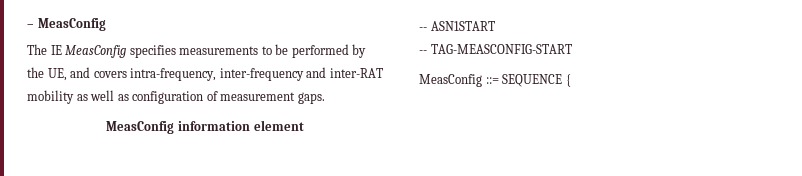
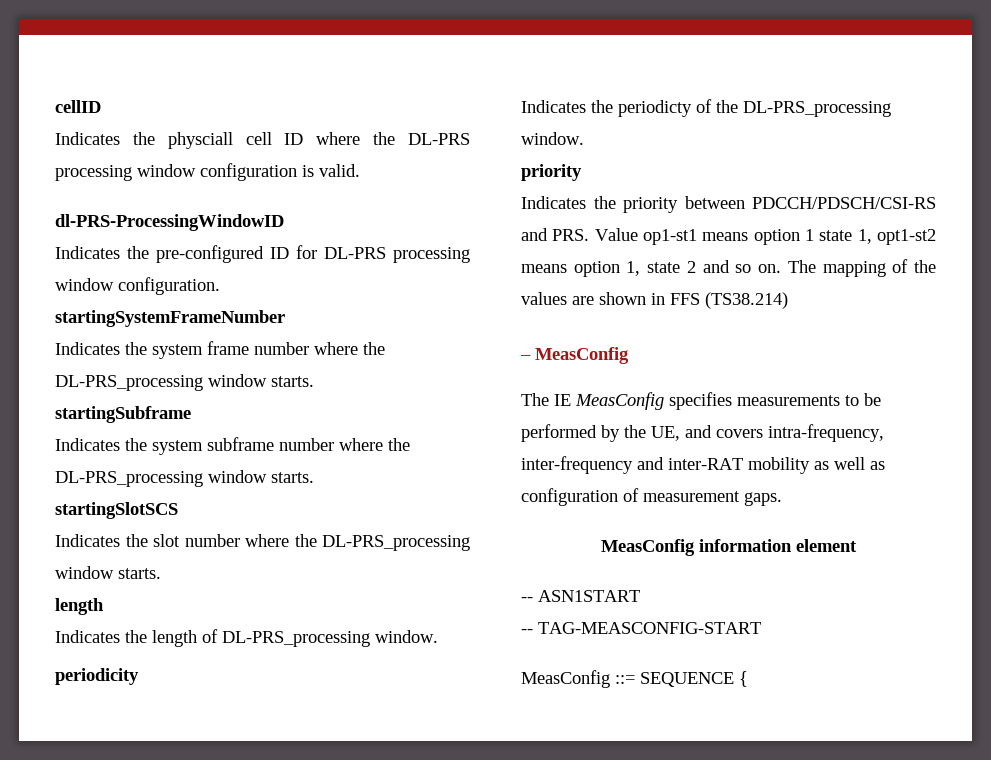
+ cellID
+ Indicates the physciall cell ID where the DL-PRS processing window configuration is valid.
+ dl-PRS-ProcessingWindowID
+ Indicates the pre-configured ID for DL-PRS processing window configuration.
+ startingSystemFrameNumber
+ Indicates the system frame number where the DL-PRS_processing window starts.
+ startingSubframe
+ Indicates the system subframe number where the DL-PRS_processing window starts.
+ startingSlotSCS
+ Indicates the slot number where the DL-PRS_processing window starts.
+ length
+ Indicates the length of DL-PRS_processing window.
+ periodicity
+ Indicates the periodicty of the DL-PRS_processing window.
+ priority
+ Indicates the priority between PDCCH/PDSCH/CSI-RS and PRS. Value op1-st1 means option 1 state 1, opt1-st2 means option 1, state 2 and so on. The mapping of the values are shown in FFS (TS38.214)

